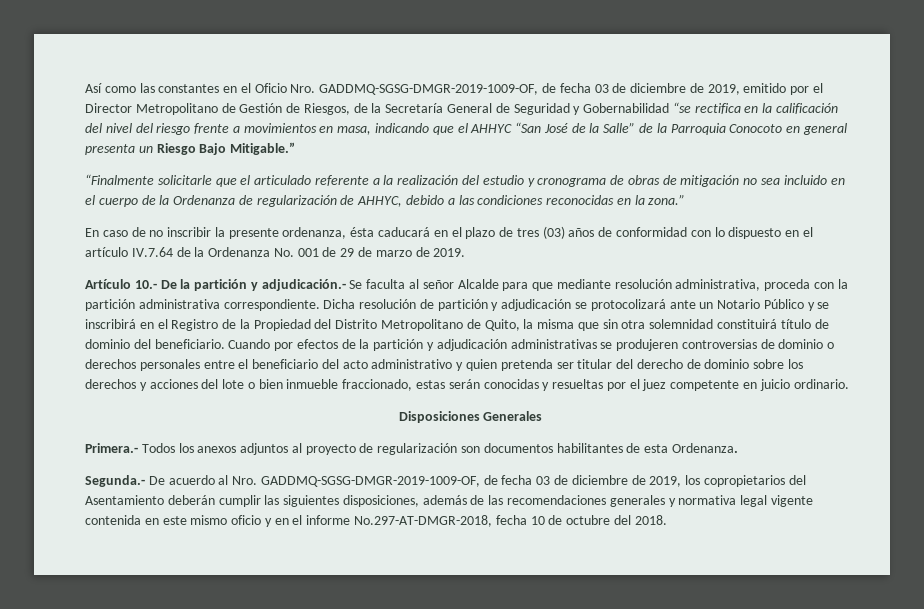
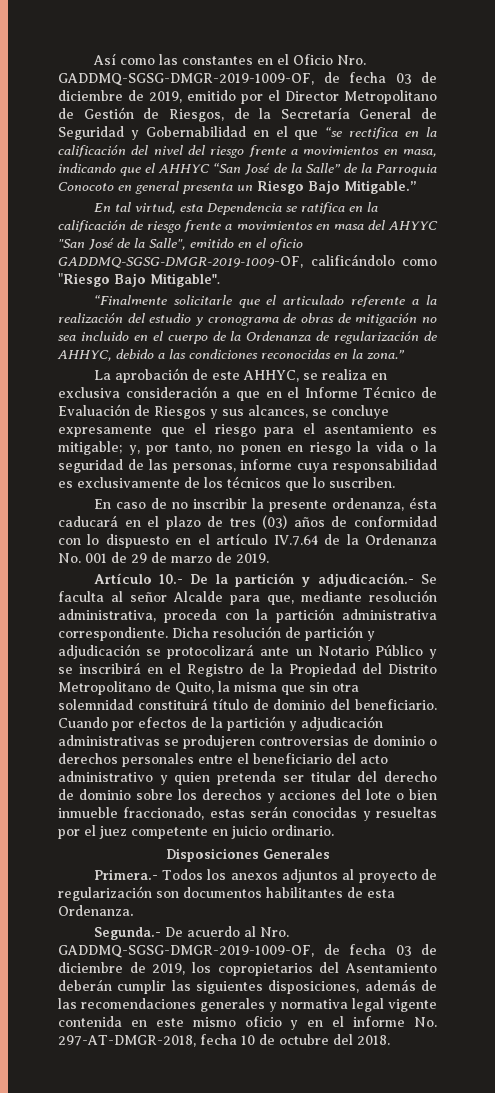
- Así como las constantes en el Oficio Nro. GADDMQ-SGSG-DMGR-2019-1009-OF, de fecha 03 de diciembre de 2019, emitido por el Director Metropolitano de Gestión de Riesgos, de la Secretaría General de Seguridad y Gobernabilidad “se rectifica en la calificación del nivel del riesgo frente a movimientos en masa, indicando que el AHHYC “San José de la Salle” de la Parroquia Conocoto en general presenta un Riesgo Bajo Mitigable.”
+ Así como las constantes en el Oficio Nro. GADDMQ-SGSG-DMGR-2019-1009-OF, de fecha 03 de diciembre de 2019, emitido por el Director Metropolitano de Gestión de Riesgos, de la Secretaría General de Seguridad y Gobernabilidad en el que “se rectifica en la calificación del nivel del riesgo frente a movimientos en masa, indicando que el AHHYC “San José de la Salle” de la Parroquia Conocoto en general presenta un Riesgo Bajo Mitigable.”
+ En tal virtud, esta Dependencia se ratifica en la calificación de riesgo frente a movimientos en masa del AHYYC "San José de la Salle", emitido en el oficio GADDMQ-SGSG-DMGR-2019-1009-OF, calificándolo como "Riesgo Bajo Mitigable".
+ La aprobación de este AHHYC, se realiza en exclusiva consideración a que en el Informe Técnico de Evaluación de Riesgos y sus alcances, se concluye expresamente que el riesgo para el asentamiento es mitigable; y, por tanto, no ponen en riesgo la vida o la seguridad de las personas, informe cuya responsabilidad es exclusivamente de los técnicos que lo suscriben.
- Artículo 10.- De la partición y adjudicación.- Se faculta al señor Alcalde para que mediante resolución administrativa, proceda con la partición administrativa correspondiente.
+ Artículo 10.- De la partición y adjudicación.- Se faculta al señor Alcalde para que, mediante resolución administrativa, proceda con la partición administrativa correspondiente.
- Segunda.- De acuerdo al Nro. GADDMQ-SGSG-DMGR-2019-1009-OF, de fecha 03 de diciembre de 2019, los copropietarios del Asentamiento deberán cumplir las siguientes disposiciones, además de las recomendaciones generales y normativa legal vigente contenida en este mismo oficio y en el informe No.297-AT-DMGR-2018, fecha 10 de octubre del 2018.
+ Segunda.- De acuerdo al Nro. GADDMQ-SGSG-DMGR-2019-1009-OF, de fecha 03 de diciembre de 2019, los copropietarios del Asentamiento deberán cumplir las siguientes disposiciones, además de las recomendaciones generales y normativa legal vigente contenida en este mismo oficio y en el informe No. 297-AT-DMGR-2018, fecha 10 de octubre del 2018.

